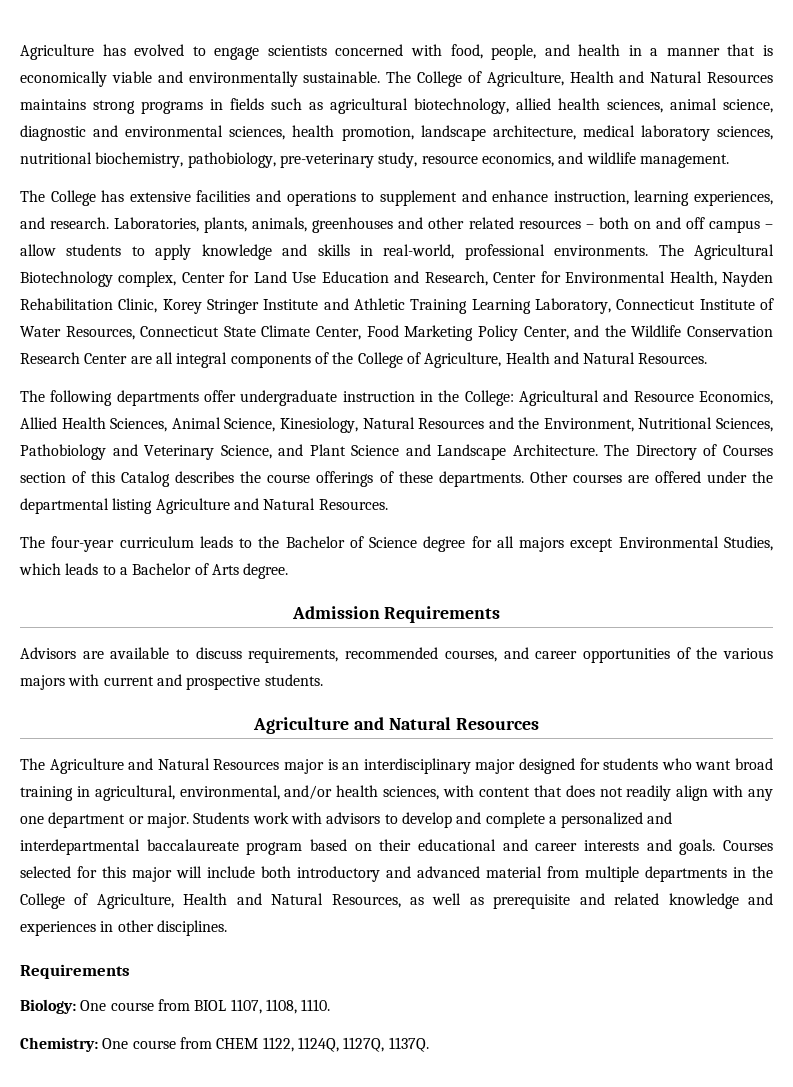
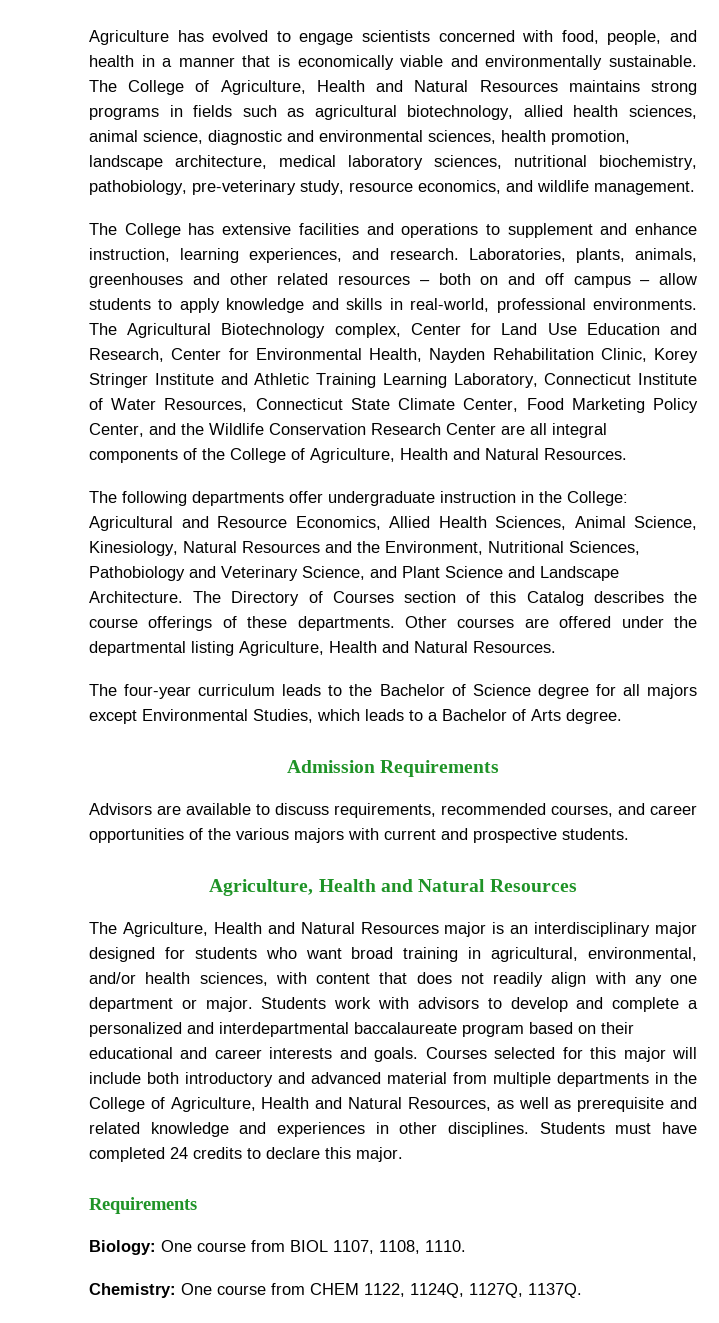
- Other courses are offered under the departmental listing Agriculture and Natural Resources.
+ Other courses are offered under the departmental listing Agriculture, Health and Natural Resources.
  Advisors are available to discuss requirements, recommended courses, and career opportunities of the various majors with current and prospective students.
- Agriculture and Natural Resources
+ Agriculture, Health and Natural Resources
- The Agriculture and Natural Resources major is an interdisciplinary major designed for students who want broad training in agricultural, environmental, and/or health sciences, with content that does not readily align with any one department or major.
+ The Agriculture, Health and Natural Resources major is an interdisciplinary major designed for students who want broad training in agricultural, environmental, and/or health sciences, with content that does not readily align with any one department or major.
+ Students must have completed 24 credits to declare this major.

